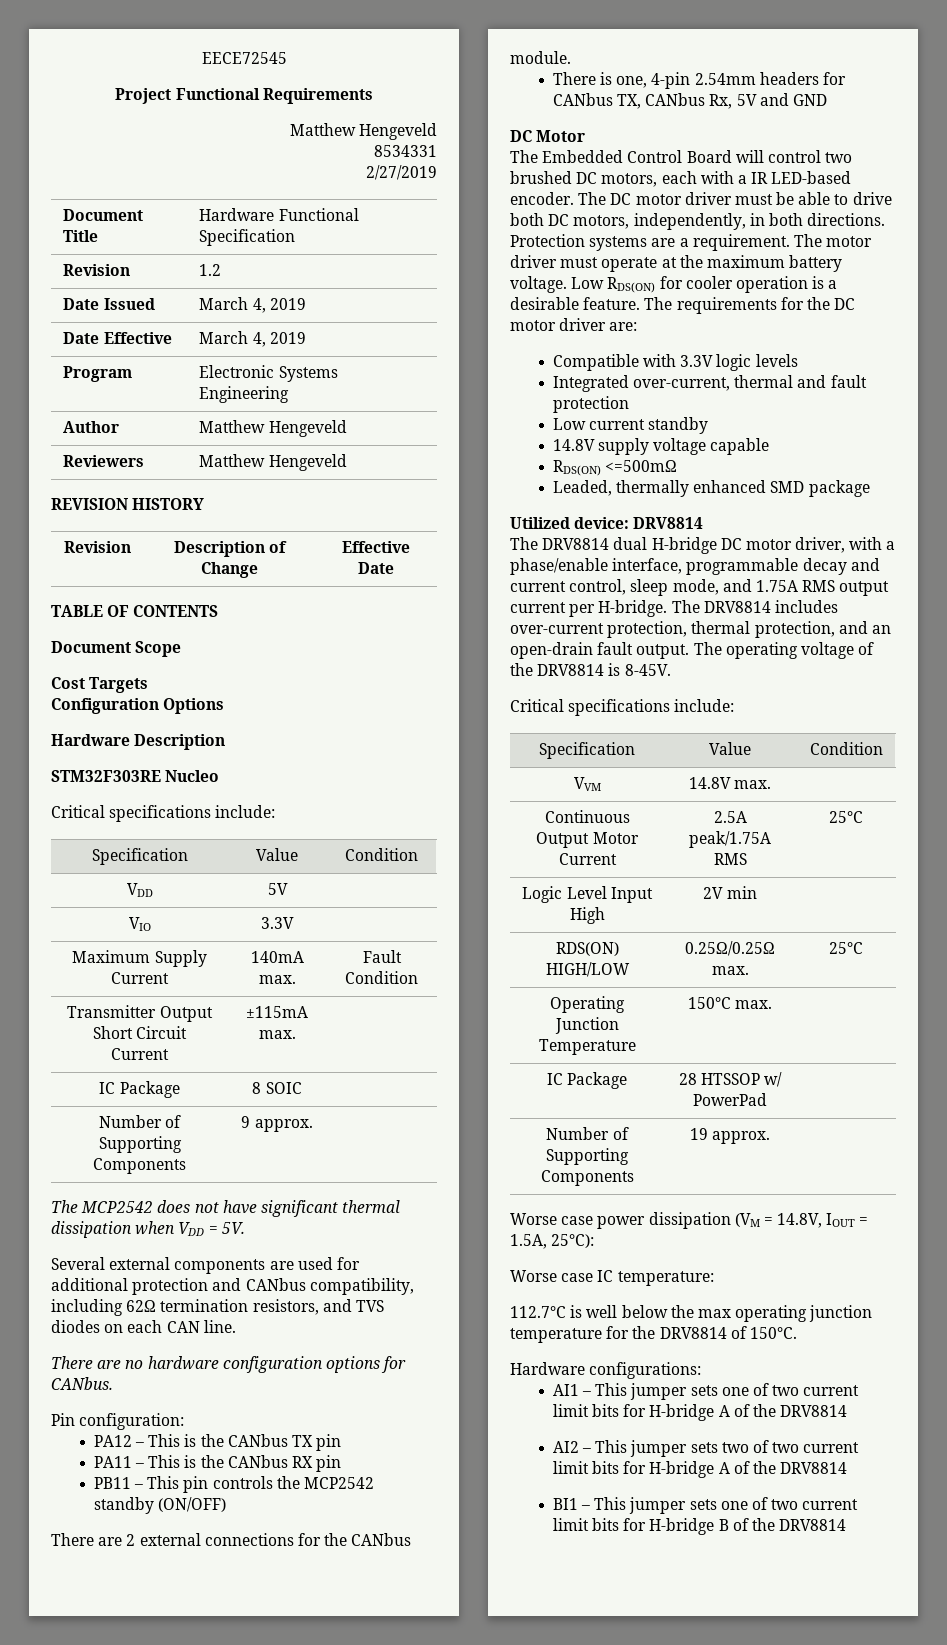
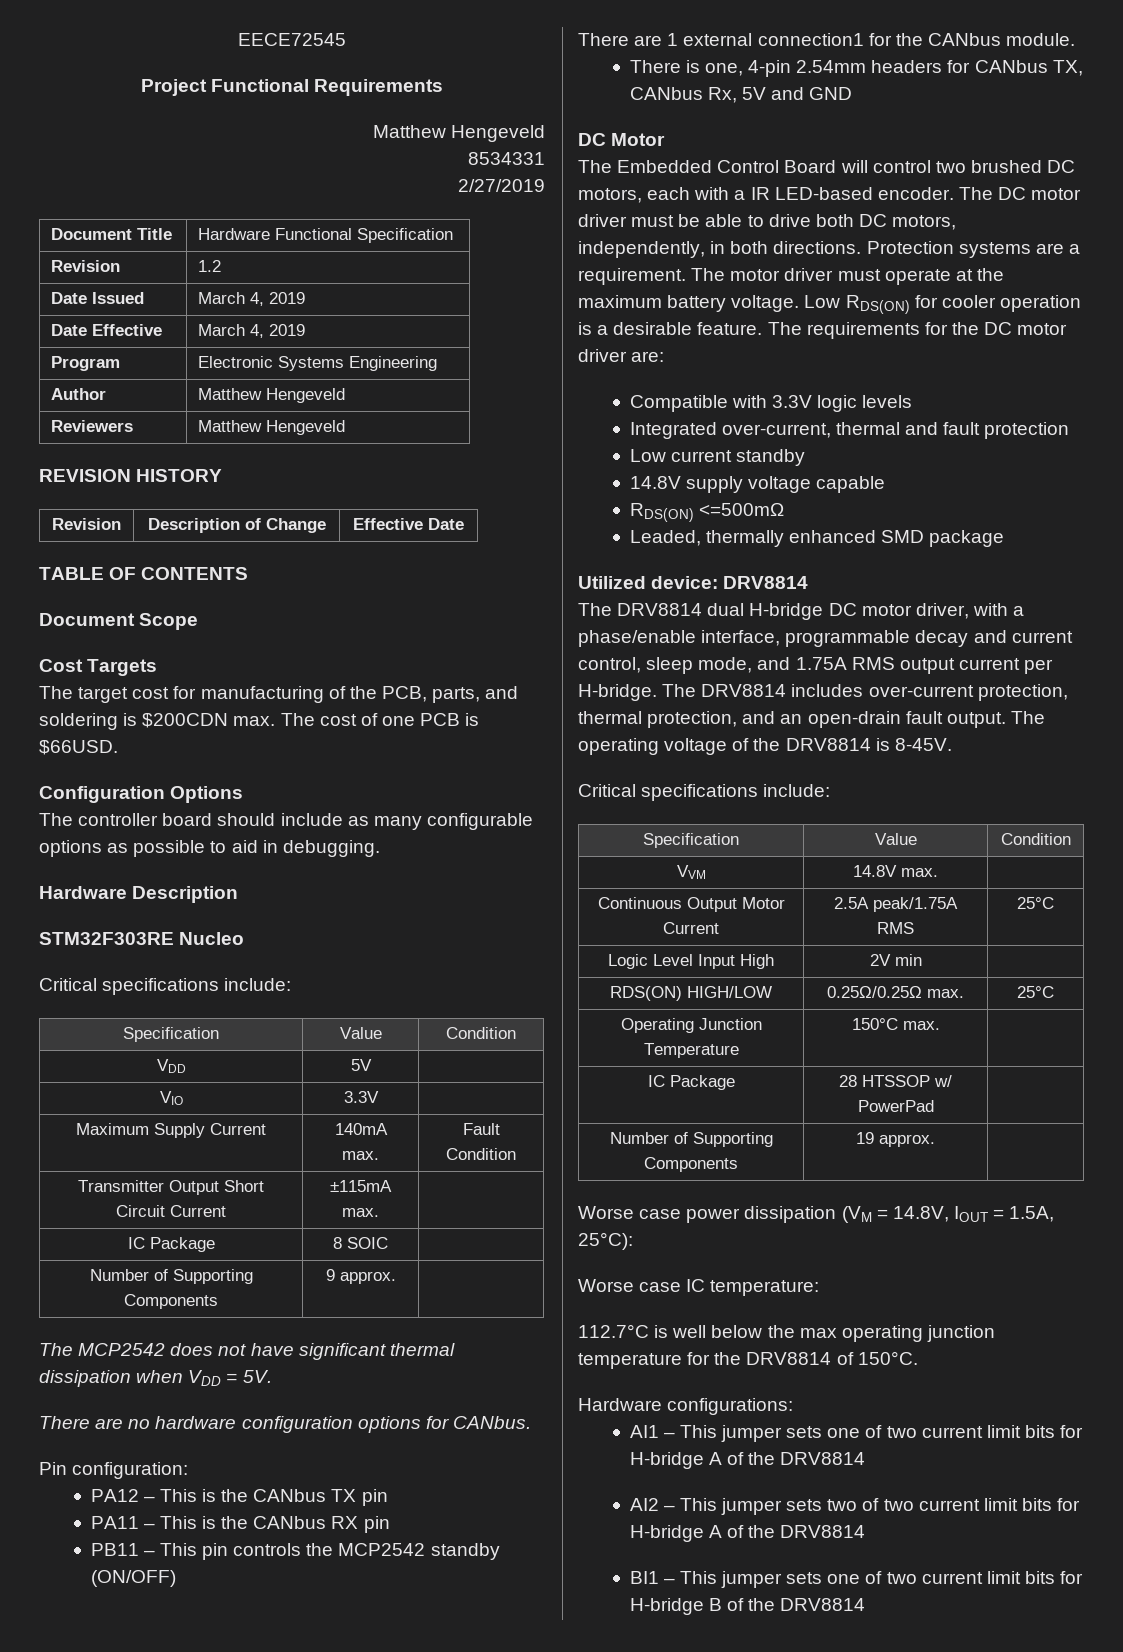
+ The target cost for manufacturing of the PCB, parts, and soldering is $200CDN max. The cost of one PCB is $66USD.
  Configuration Options
+ The controller board should include as many configurable options as possible to aid in debugging.
- Several external components are used for additional protection and CANbus compatibility, including 62Ω termination resistors, and TVS diodes on each CAN line.
- There are 2 external connections for the CANbus module.
+ There are 1 external connection1 for the CANbus module.

